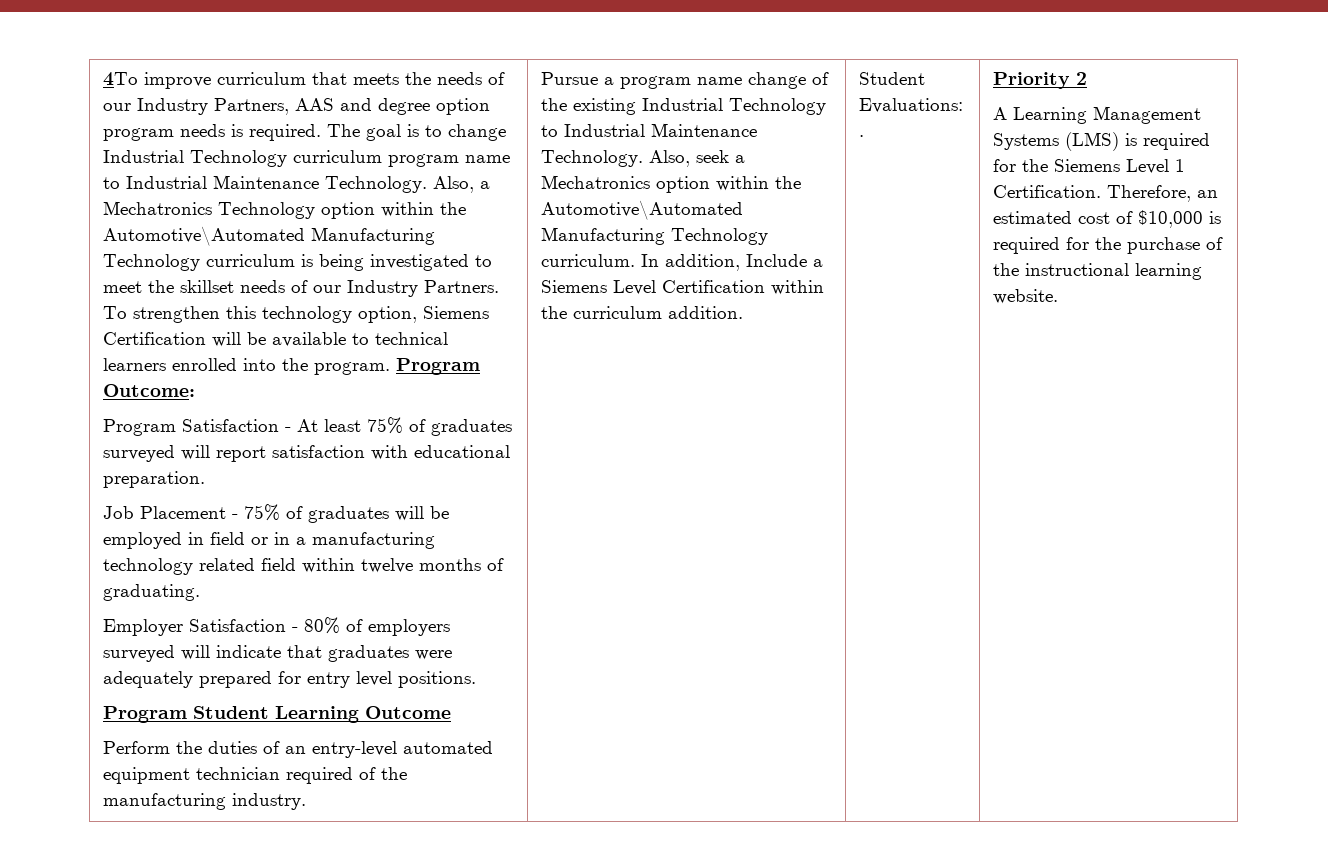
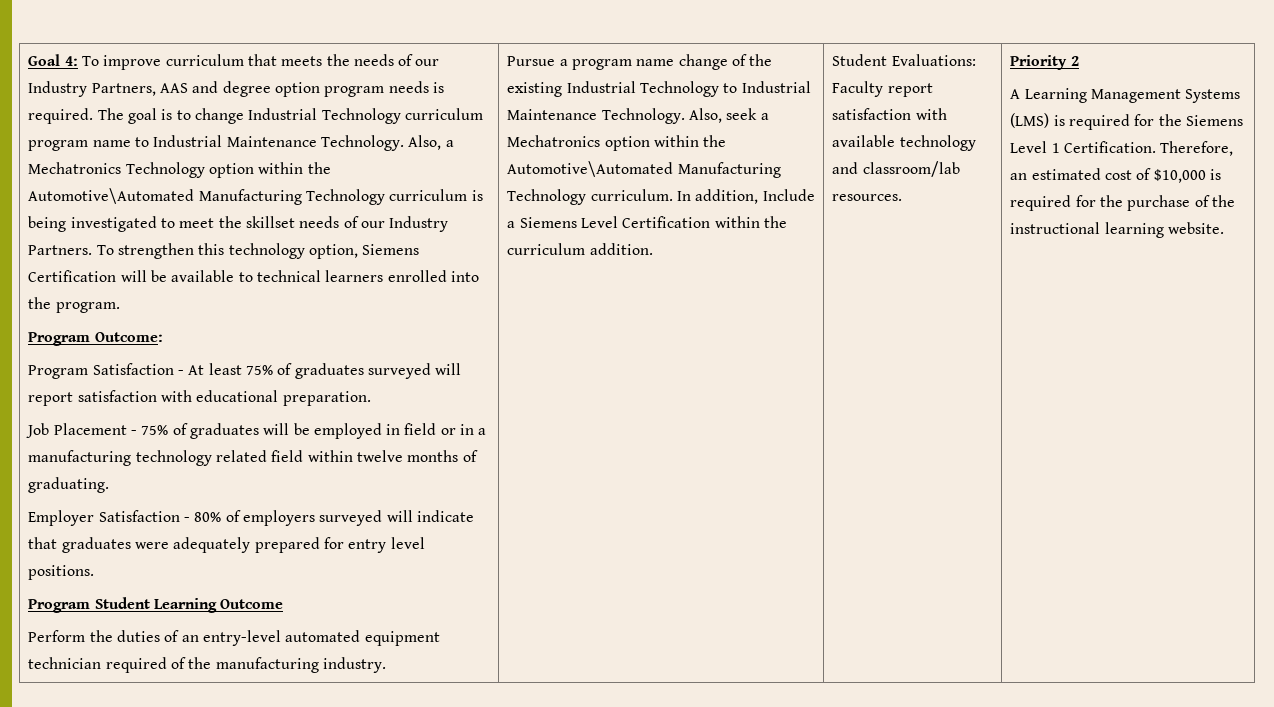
- 4To improve curriculum that meets the needs of our Industry Partners, AAS and degree option program needs is required.
+ Goal 4: To improve curriculum that meets the needs of our Industry Partners, AAS and degree option program needs is required.
- To strengthen this technology option, Siemens Certification will be available to technical learners enrolled into the program. Program Outcome:
+ To strengthen this technology option, Siemens Certification will be available to technical learners enrolled into the program.
+ Program Outcome:
- Student Evaluations: .
+ Student Evaluations: Faculty report satisfaction with available technology and classroom/lab resources.

